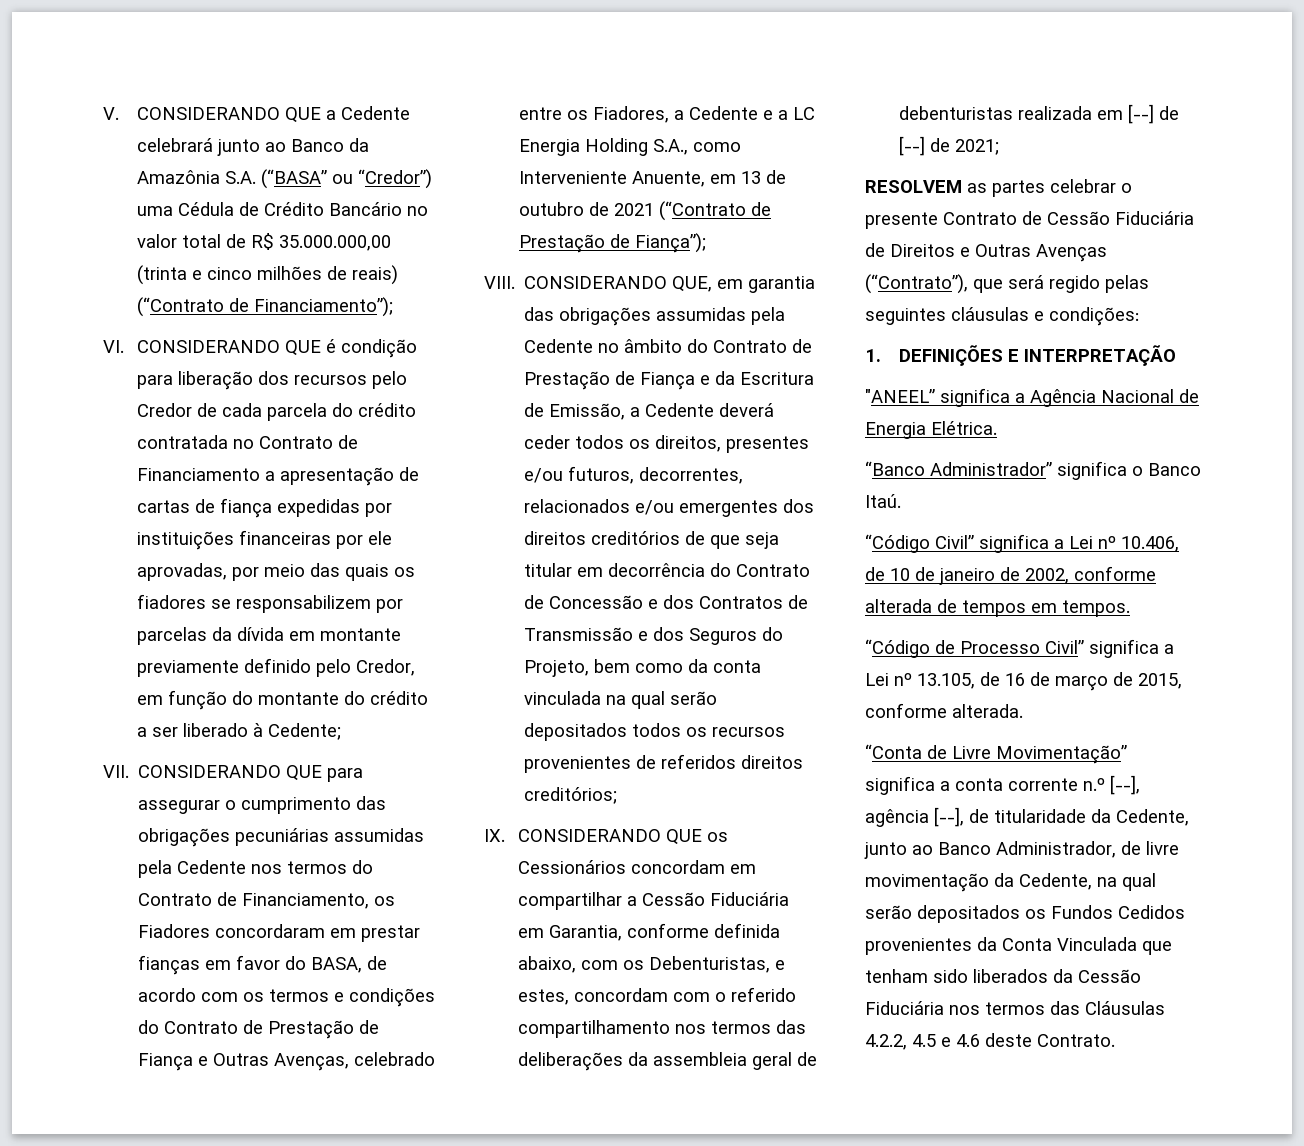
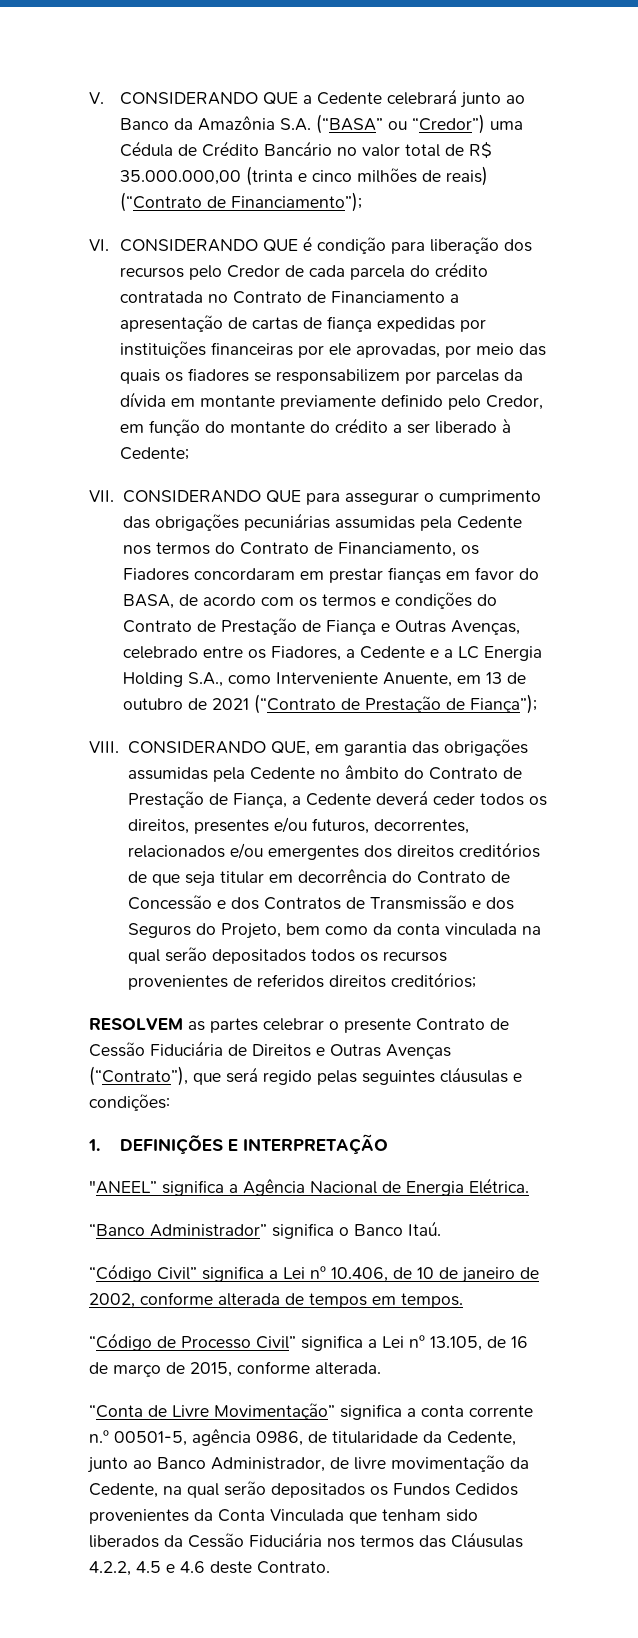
- CONSIDERANDO QUE, em garantia das obrigações assumidas pela Cedente no âmbito do Contrato de Prestação de Fiança e da Escritura de Emissão, a Cedente deverá ceder todos os direitos, presentes e/ou futuros, decorrentes, relacionados e/ou emergentes dos direitos creditórios de que seja titular em decorrência do Contrato de Concessão e dos Contratos de Transmissão e dos Seguros do Projeto, bem como da conta vinculada na qual serão depositados todos os recursos provenientes de referidos direitos creditórios;
+ CONSIDERANDO QUE, em garantia das obrigações assumidas pela Cedente no âmbito do Contrato de Prestação de Fiança, a Cedente deverá ceder todos os direitos, presentes e/ou futuros, decorrentes, relacionados e/ou emergentes dos direitos creditórios de que seja titular em decorrência do Contrato de Concessão e dos Contratos de Transmissão e dos Seguros do Projeto, bem como da conta vinculada na qual serão depositados todos os recursos provenientes de referidos direitos creditórios;
- IX. CONSIDERANDO QUE os Cessionários concordam em compartilhar a Cessão Fiduciária em Garantia, conforme definida abaixo, com os Debenturistas, e estes, concordam com o referido compartilhamento nos termos das deliberações da assembleia geral de debenturistas realizada em [--] de [--] de 2021;
- “Conta de Livre Movimentação” significa a conta corrente n.º [--], agência [--], de titularidade da Cedente, junto ao Banco Administrador, de livre movimentação da Cedente, na qual serão depositados os Fundos Cedidos provenientes da Conta Vinculada que tenham sido liberados da Cessão Fiduciária nos termos das Cláusulas 4.2.2, 4.5 e 4.6 deste Contrato.
+ “Conta de Livre Movimentação” significa a conta corrente n.º 00501-5, agência 0986, de titularidade da Cedente, junto ao Banco Administrador, de livre movimentação da Cedente, na qual serão depositados os Fundos Cedidos provenientes da Conta Vinculada que tenham sido liberados da Cessão Fiduciária nos termos das Cláusulas 4.2.2, 4.5 e 4.6 deste Contrato.

